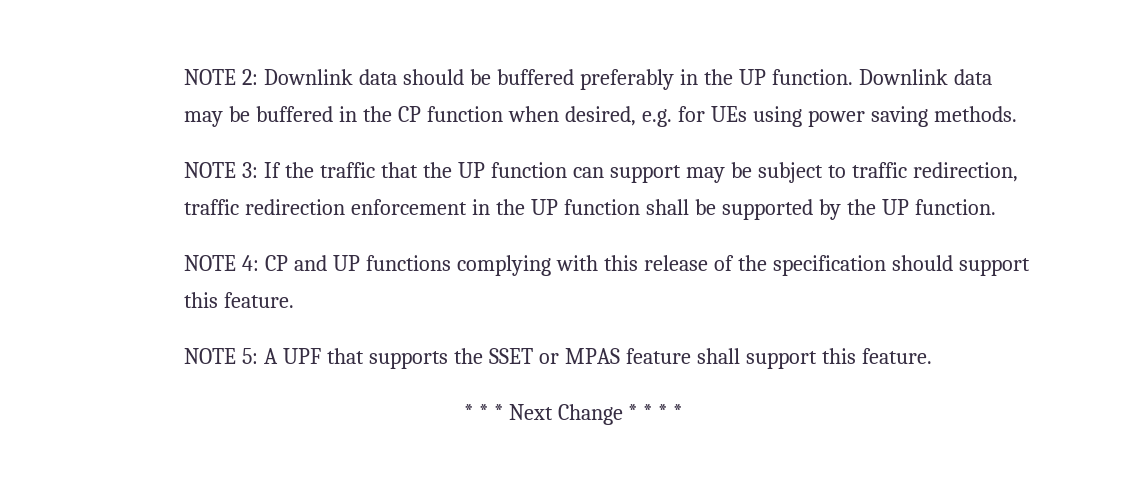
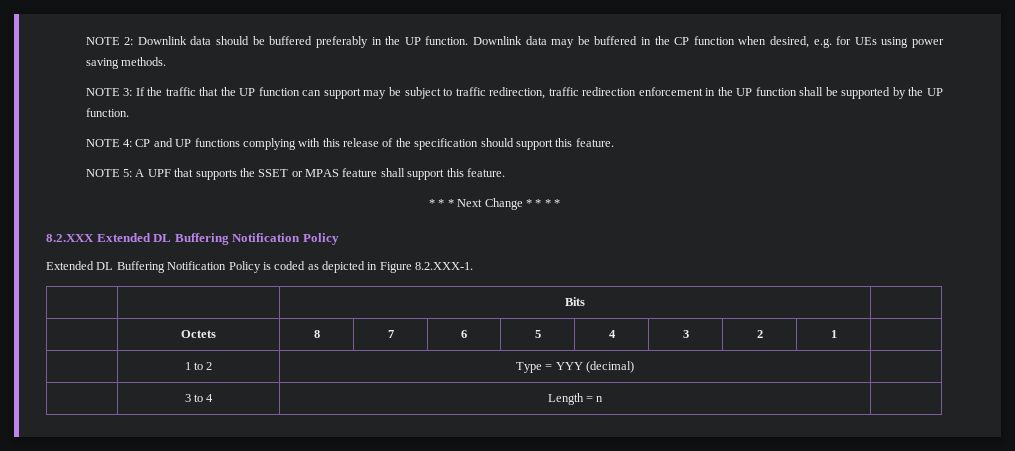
+ 8.2.XXX Extended DL Buffering Notification Policy
+ Extended DL Buffering Notification Policy is coded as depicted in Figure 8.2.XXX-1.
+ | | Bits |
+ | Octets | 8 | 7 | 6 | 5 | 4 | 3 | 2 | 1 |
+ | 1 to 2 | Type = YYY (decimal) |
+ | 3 to 4 | Length = n |

